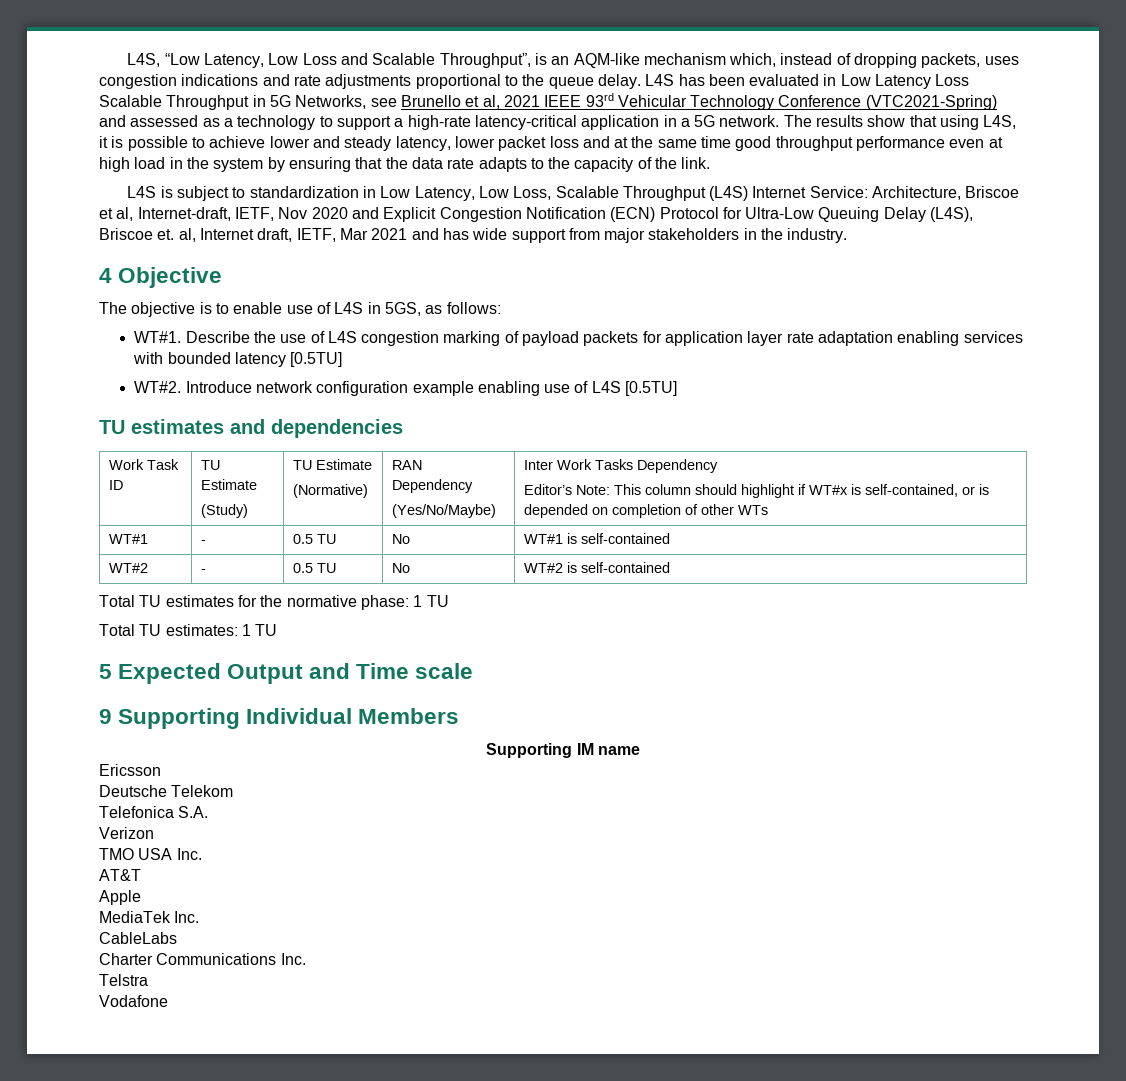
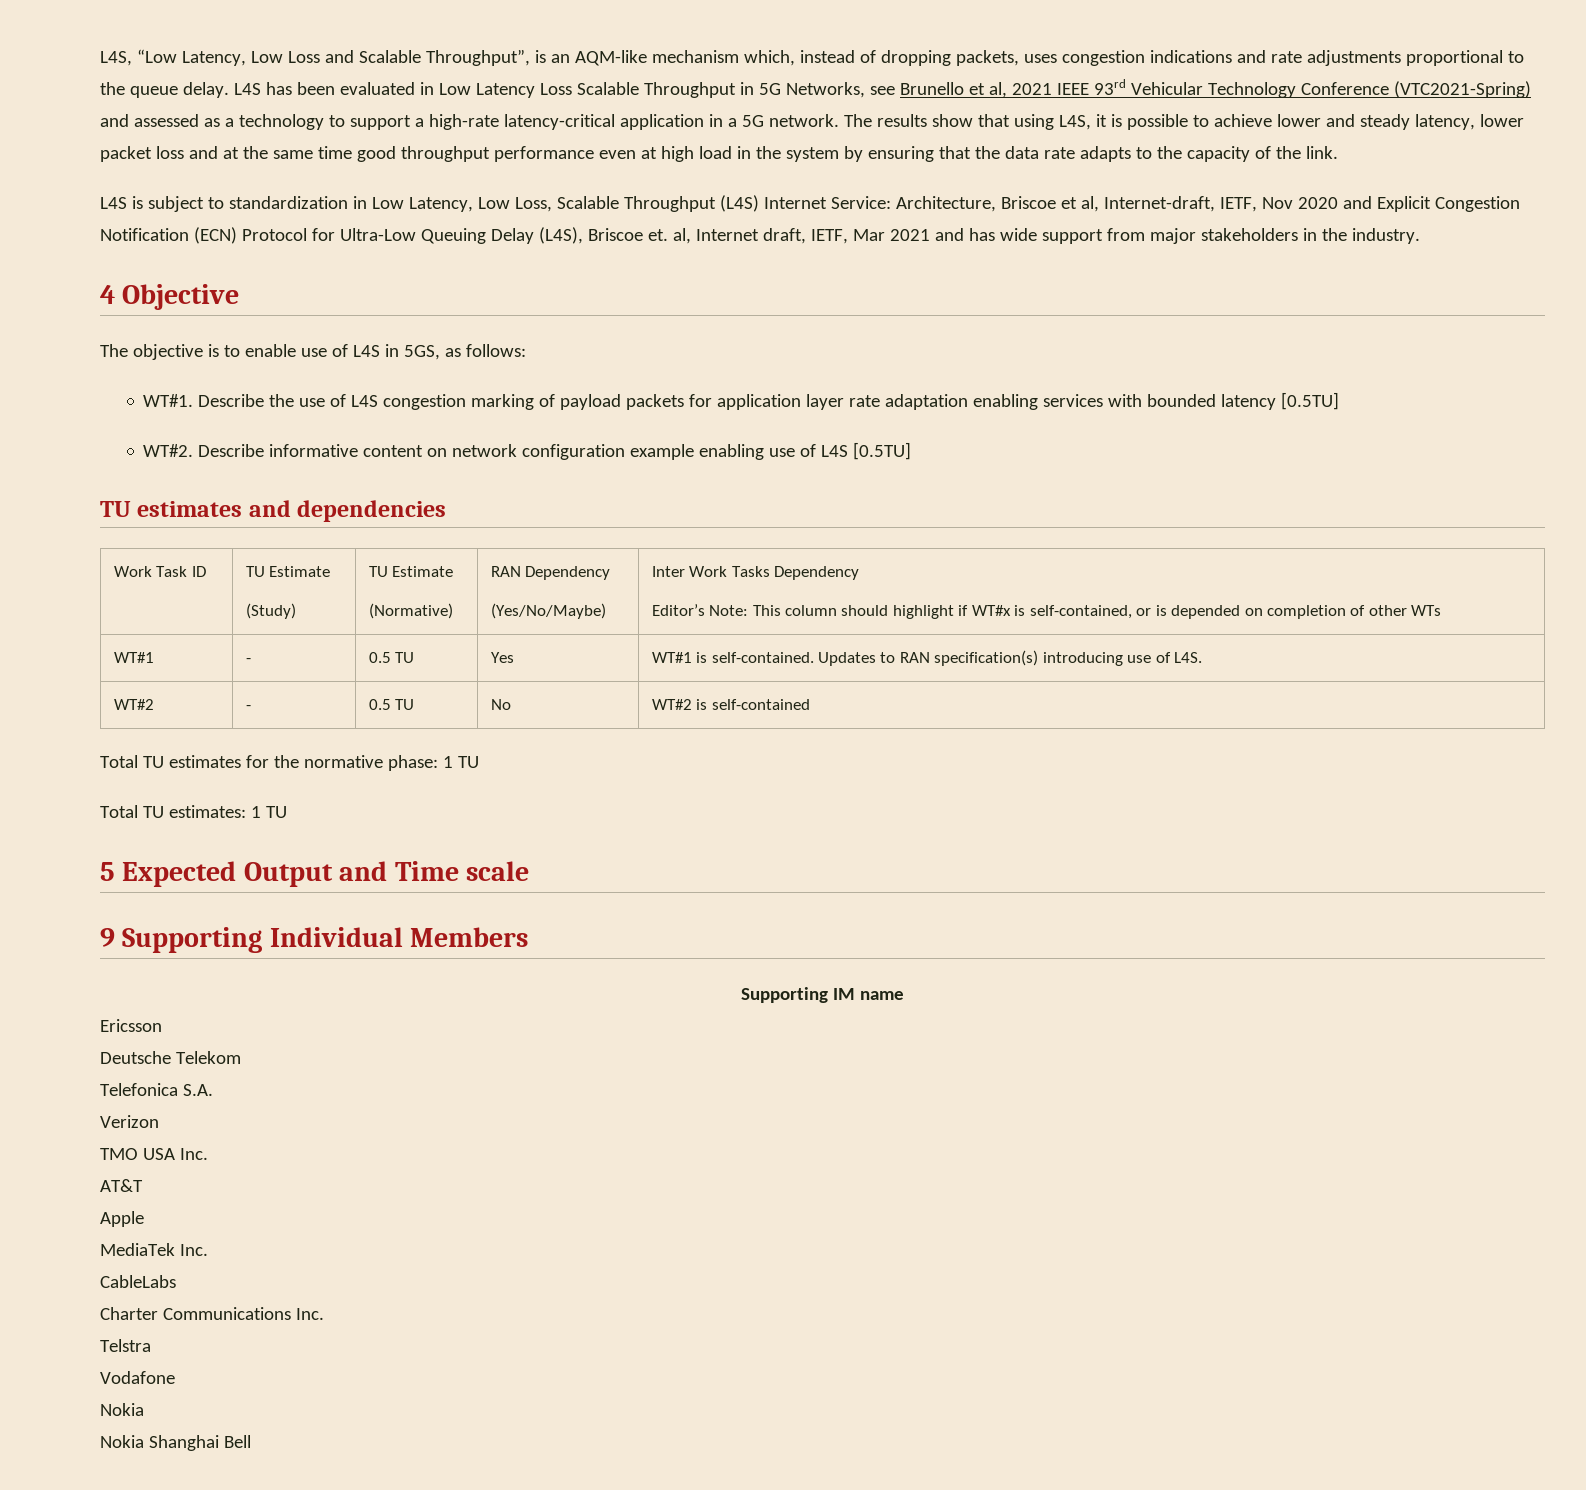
- Introduce network configuration example enabling use of L4S [0.5TU]
+ Describe informative content on network configuration example enabling use of L4S [0.5TU]
- WT#1 | - | 0.5 TU | No | WT#1 is self-contained
+ WT#1 | - | 0.5 TU | Yes | WT#1 is self-contained. Updates to RAN specification(s) introducing use of L4S.
  Vodafone
+ Nokia
+ Nokia Shanghai Bell

